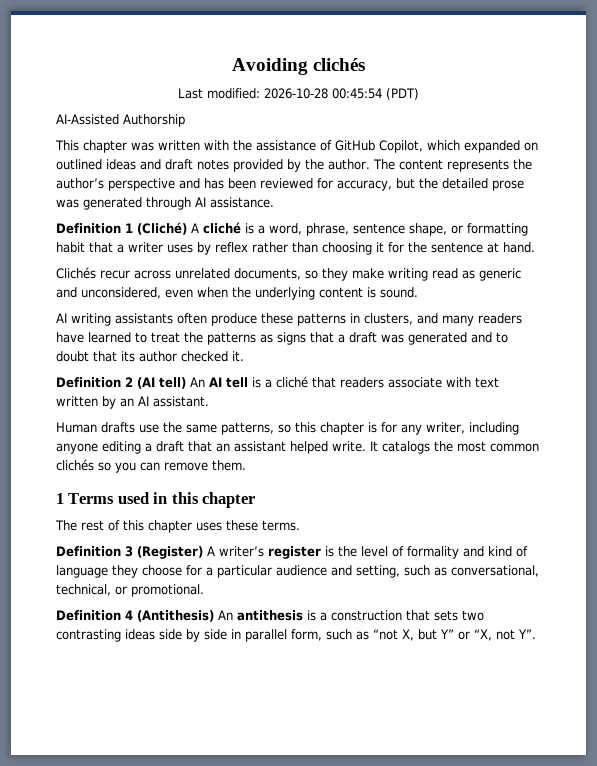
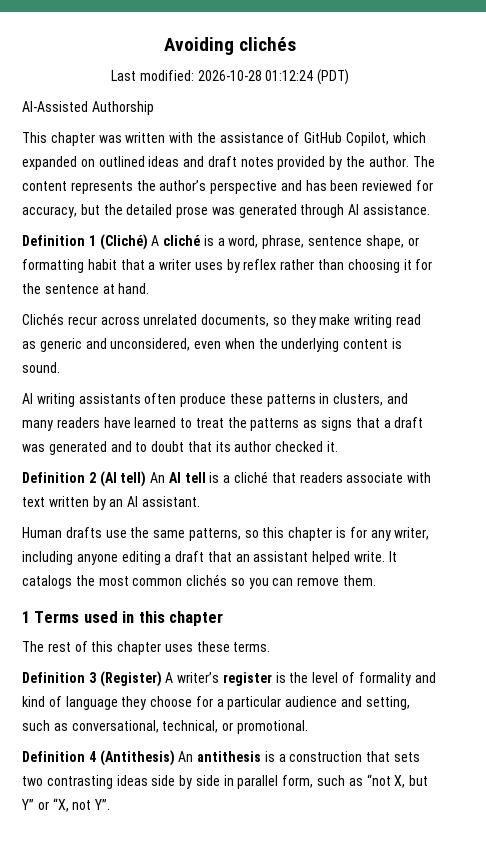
- Last modified: 2026-10-28 00:45:54 (PDT)
+ Last modified: 2026-10-28 01:12:24 (PDT)

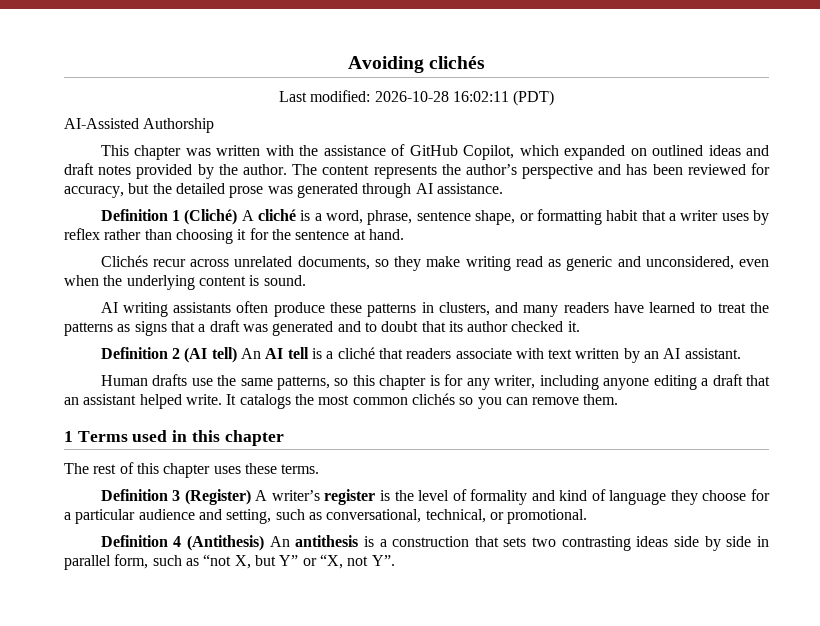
- Last modified: 2026-10-28 01:12:24 (PDT)
+ Last modified: 2026-10-28 16:02:11 (PDT)

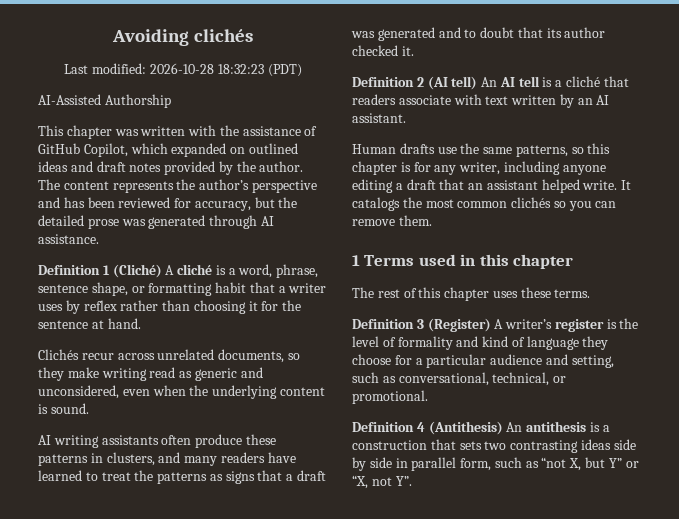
- Last modified: 2026-10-28 16:02:11 (PDT)
+ Last modified: 2026-10-28 18:32:23 (PDT)

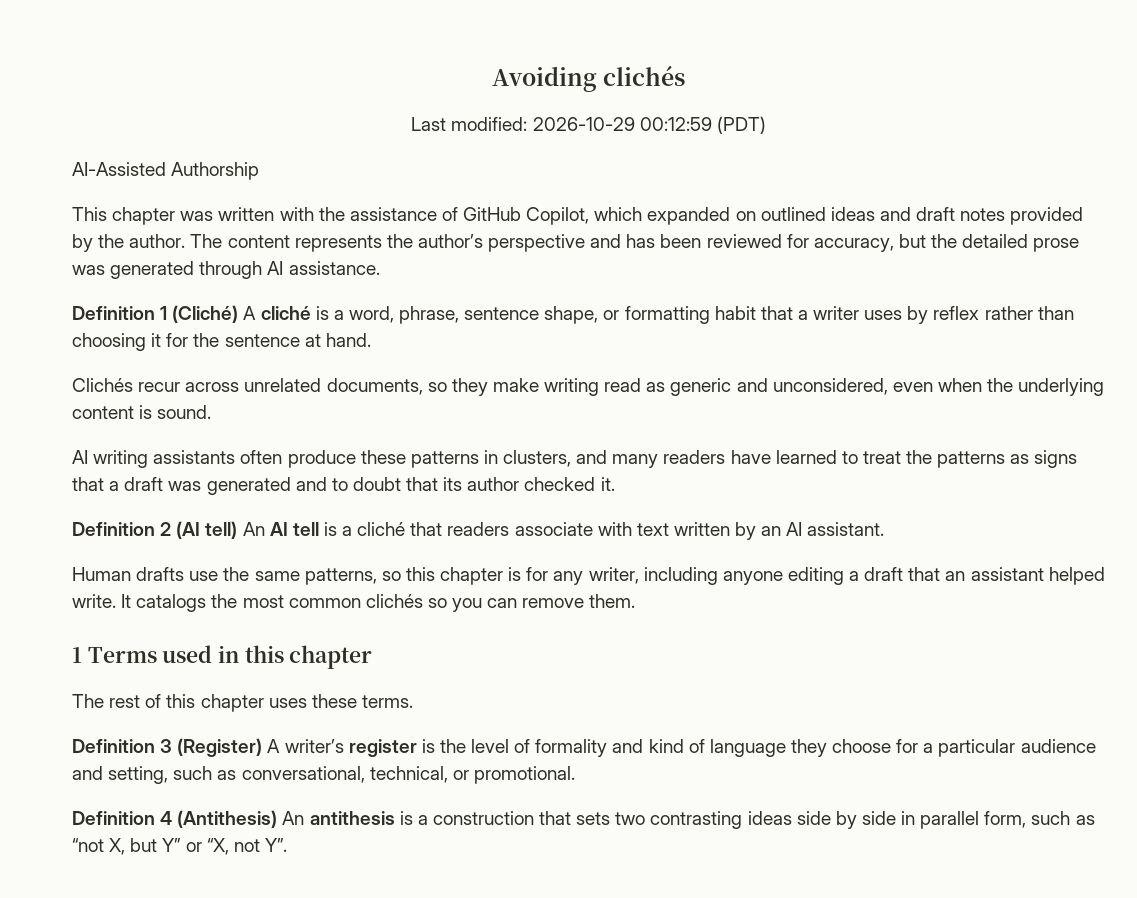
- Last modified: 2026-10-28 18:32:23 (PDT)
+ Last modified: 2026-10-29 00:12:59 (PDT)

